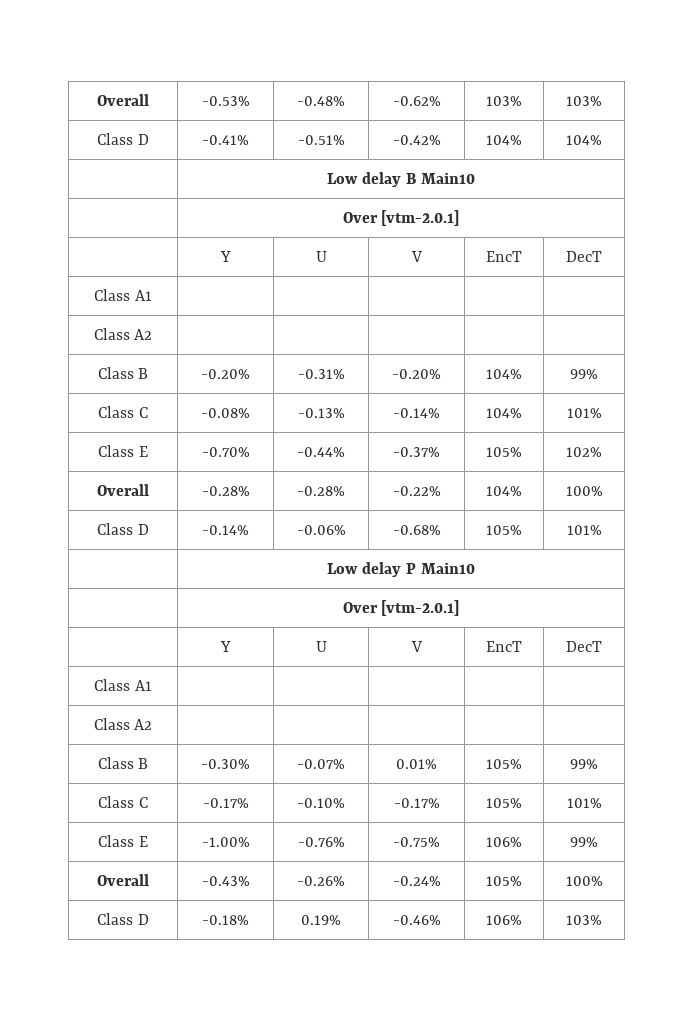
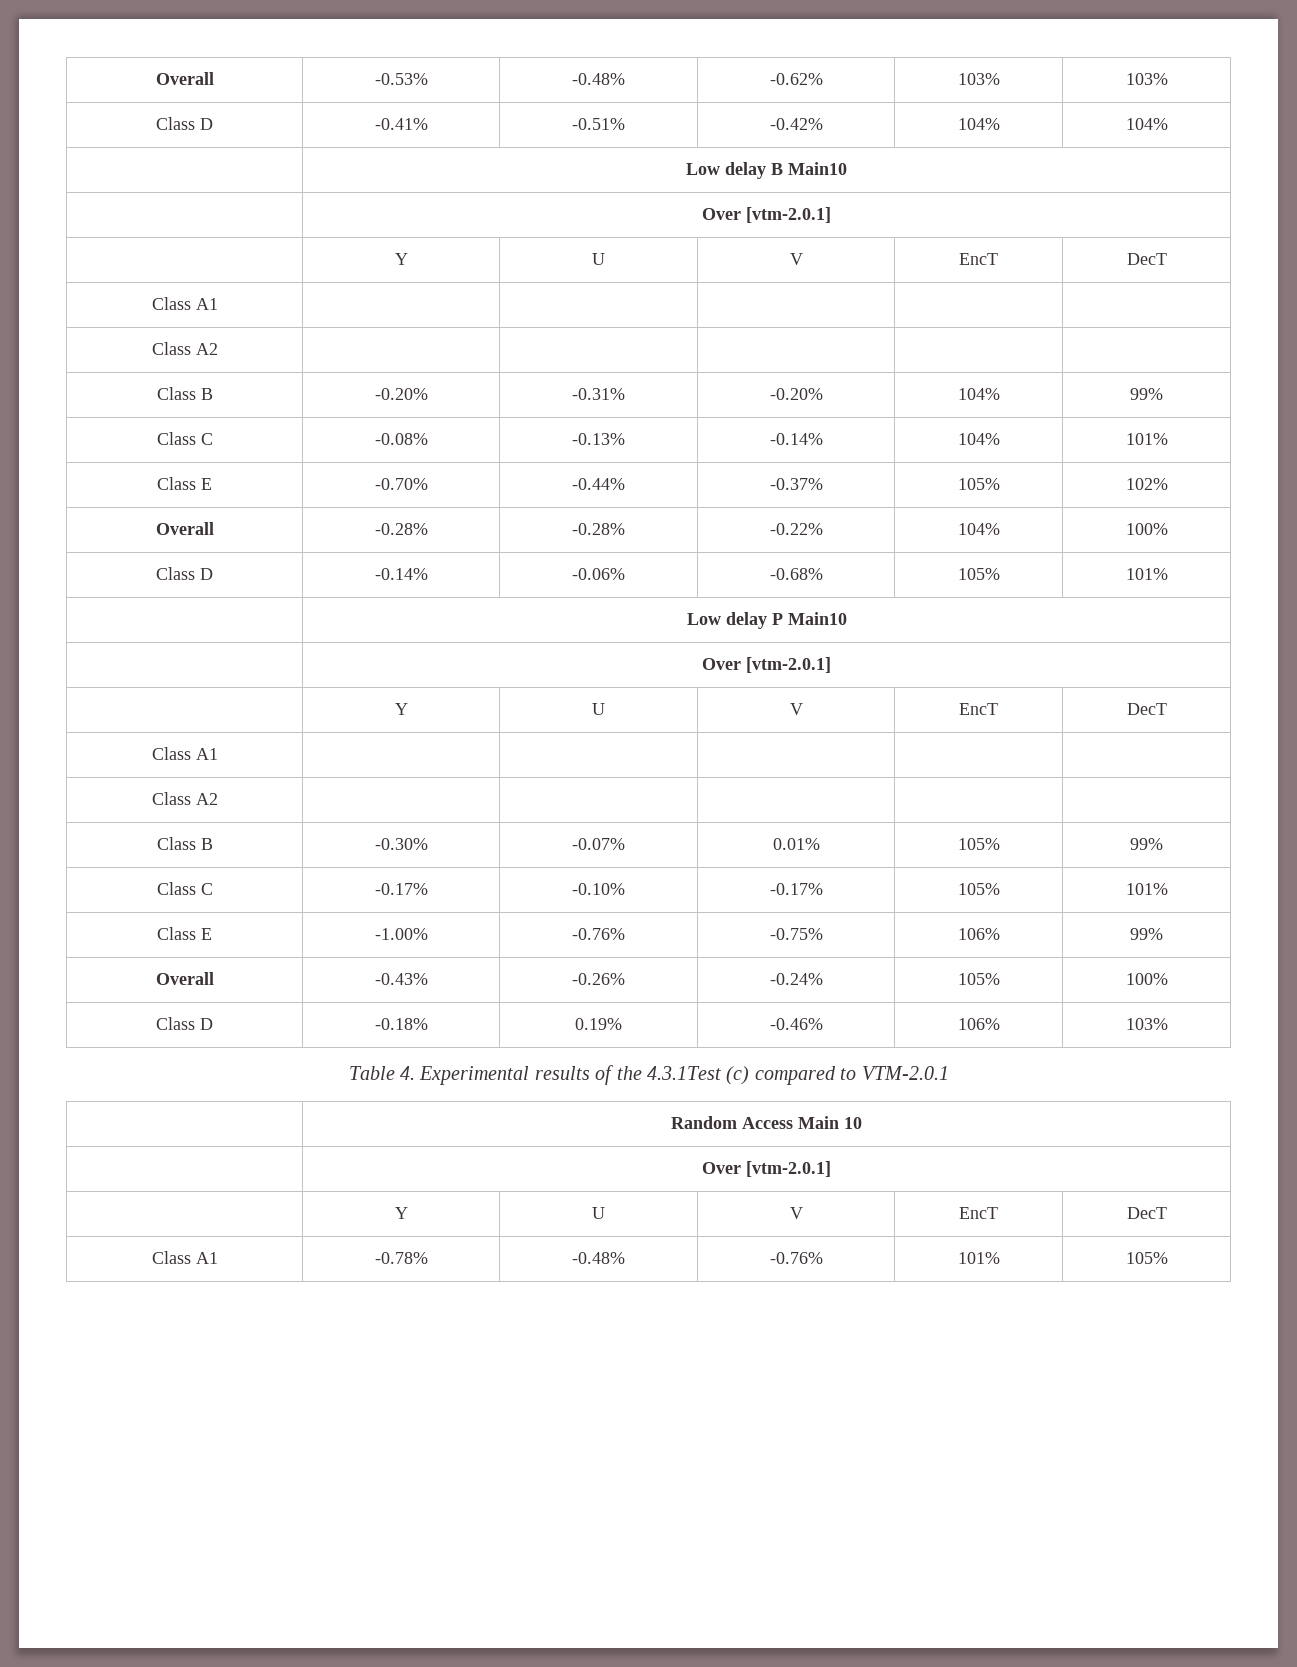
+ Table 4. Experimental results of the 4.3.1Test (c) compared to VTM-2.0.1
+ | Random Access Main 10
+ | Over [vtm-2.0.1]
+ | Y | U | V | EncT | DecT
+ Class A1 | -0.78% | -0.48% | -0.76% | 101% | 105%

